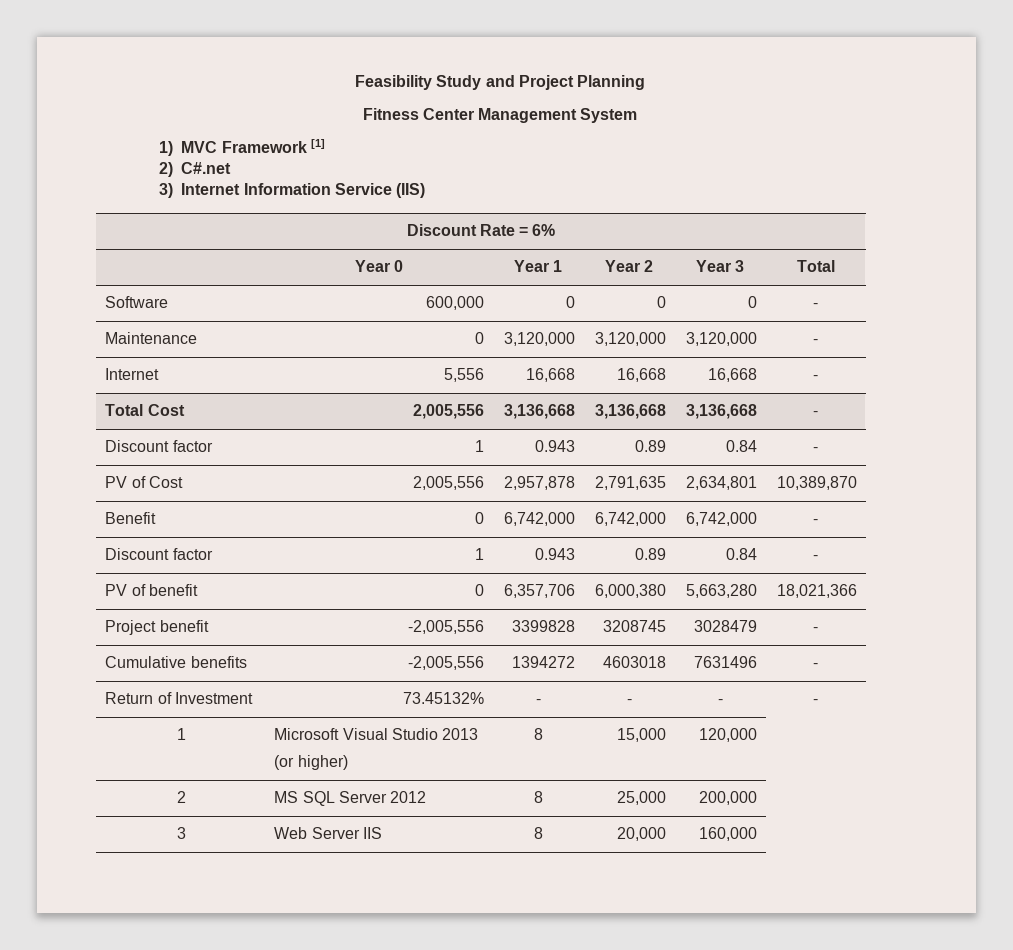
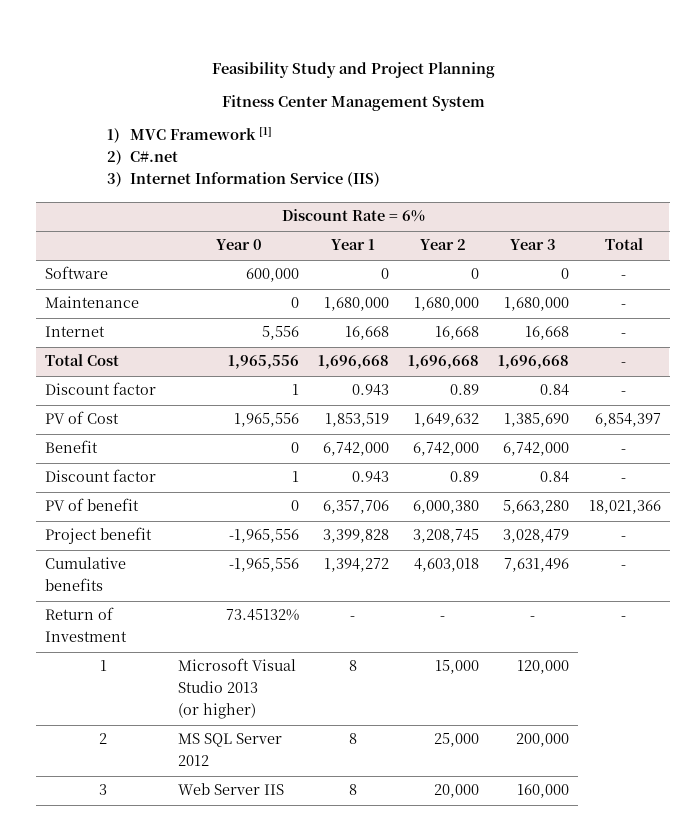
- Maintenance | 0 | 3,120,000 | 3,120,000 | 3,120,000 | -
+ Maintenance | 0 | 1,680,000 | 1,680,000 | 1,680,000 | -
- Total Cost | 2,005,556 | 3,136,668 | 3,136,668 | 3,136,668 | -
+ Total Cost | 1,965,556 | 1,696,668 | 1,696,668 | 1,696,668 | -
- PV of Cost | 2,005,556 | 2,957,878 | 2,791,635 | 2,634,801 | 10,389,870
+ PV of Cost | 1,965,556 | 1,853,519 | 1,649,632 | 1,385,690 | 6,854,397
- Project benefit | -2,005,556 | 3399828 | 3208745 | 3028479 | -
+ Project benefit | -1,965,556 | 3,399,828 | 3,208,745 | 3,028,479 | -
- Cumulative benefits | -2,005,556 | 1394272 | 4603018 | 7631496 | -
+ Cumulative benefits | -1,965,556 | 1,394,272 | 4,603,018 | 7,631,496 | -

